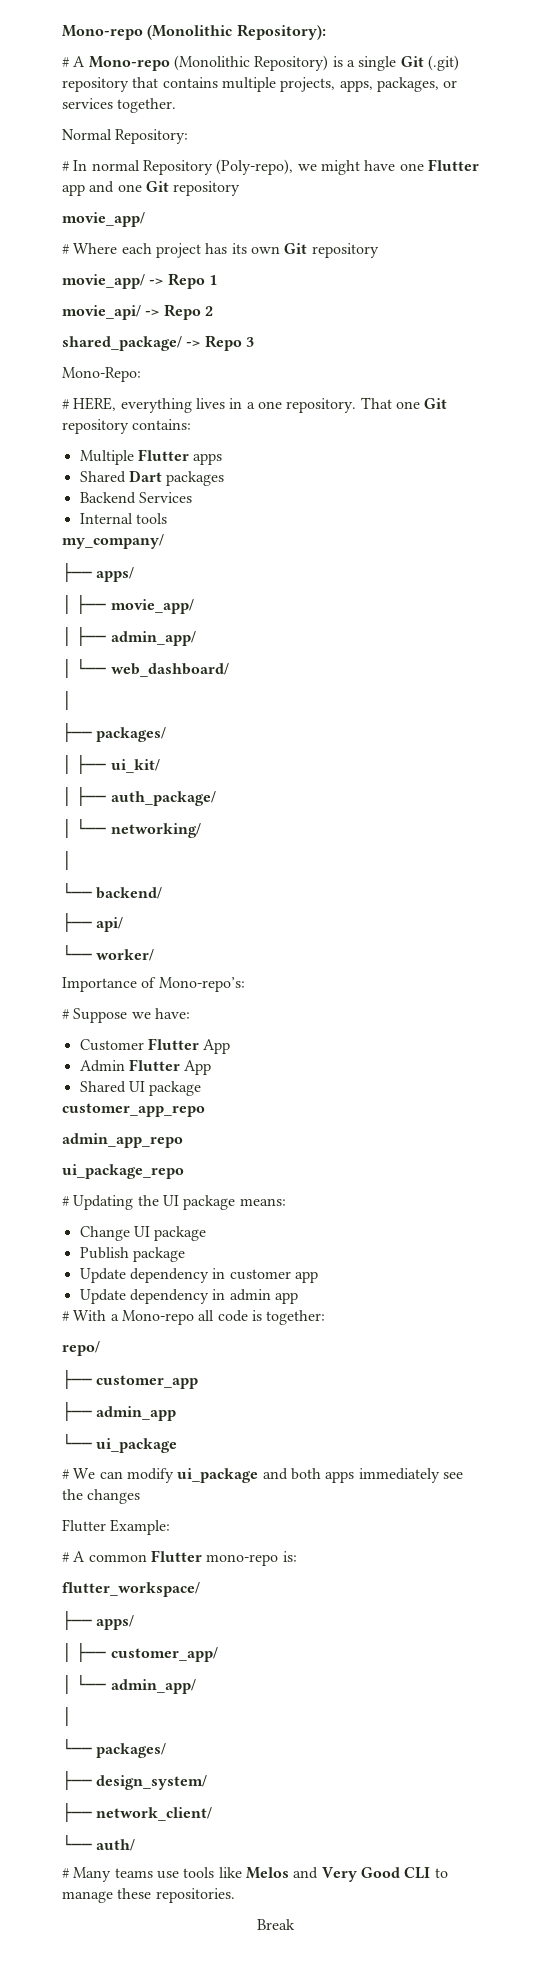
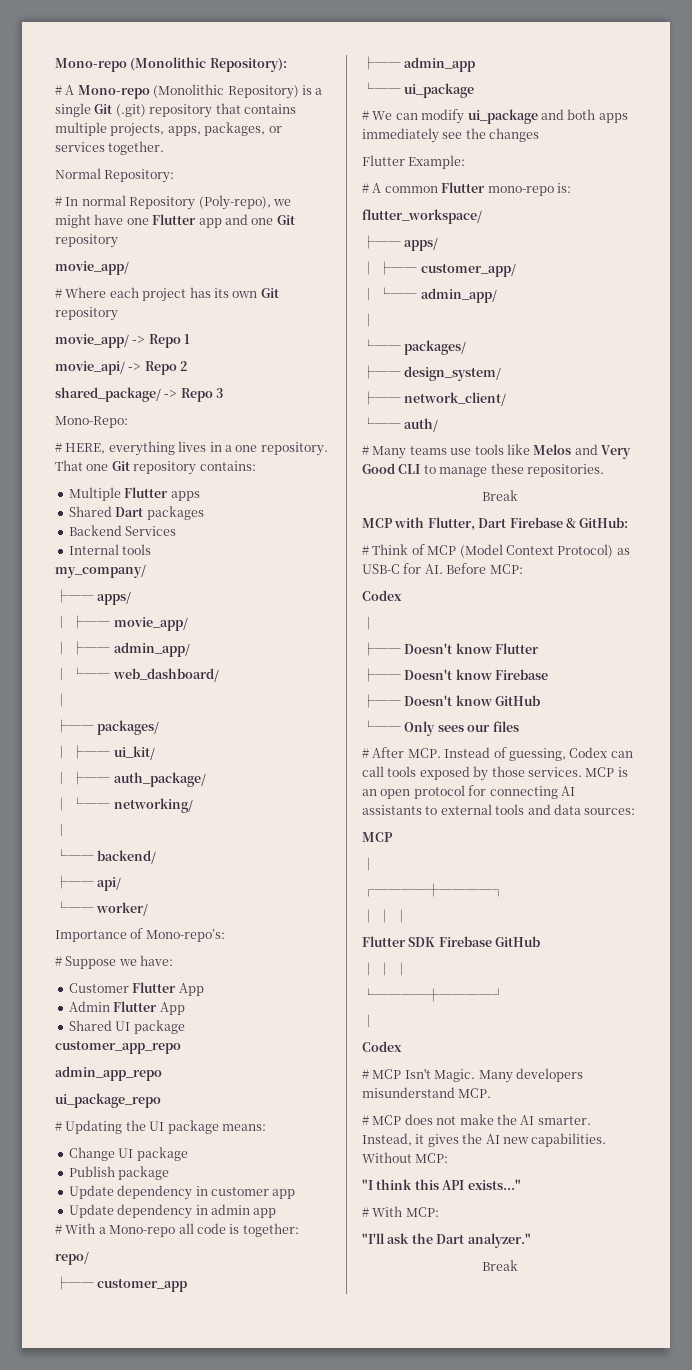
+ MCP with Flutter, Dart Firebase & GitHub:
+ # Think of MCP (Model Context Protocol) as USB-C for AI. Before MCP:
+ Codex
+ │
+ ├── Doesn't know Flutter
+ ├── Doesn't know Firebase
+ ├── Doesn't know GitHub
+ └── Only sees our files
+ # After MCP. Instead of guessing, Codex can call tools exposed by those services. MCP is an open protocol for connecting AI assistants to external tools and data sources:
+ MCP
+ │
+ ┌────┼────┐
+ │ │ │
+ Flutter SDK Firebase GitHub
+ │ │ │
+ └────┼────┘
+ │
+ Codex
+ # MCP Isn't Magic. Many developers misunderstand MCP.
+ # MCP does not make the AI smarter. Instead, it gives the AI new capabilities. Without MCP:
+ "I think this API exists..."
+ # With MCP:
+ "I'll ask the Dart analyzer."
+ Break

